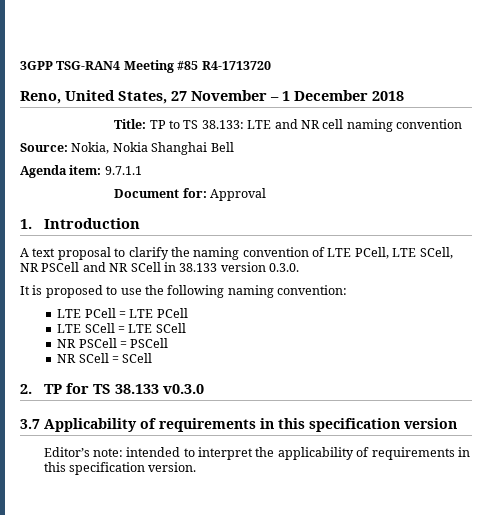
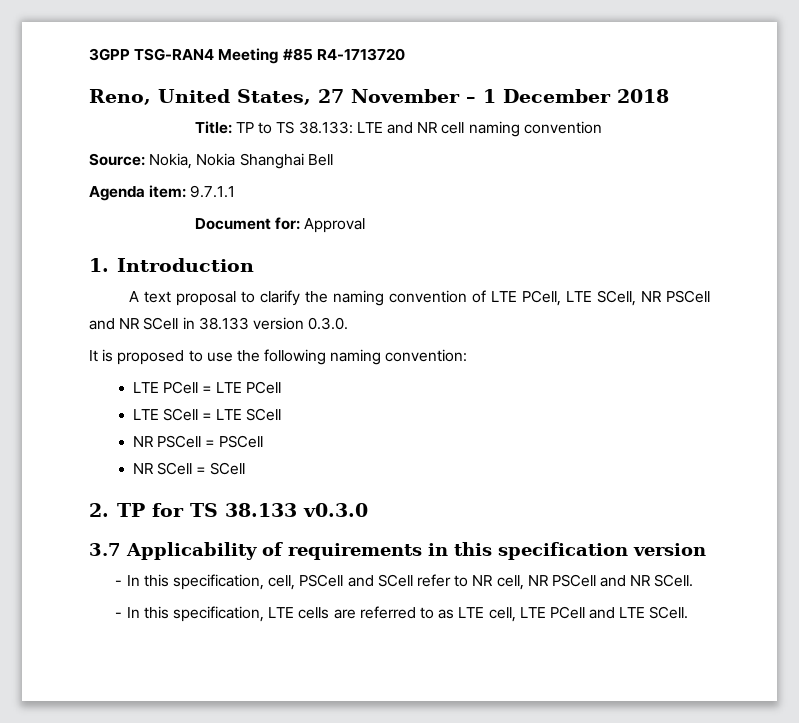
- Editor’s note: intended to interpret the applicability of requirements in this specification version.
+ - In this specification, cell, PSCell and SCell refer to NR cell, NR PSCell and NR SCell.
+ - In this specification, LTE cells are referred to as LTE cell, LTE PCell and LTE SCell.

